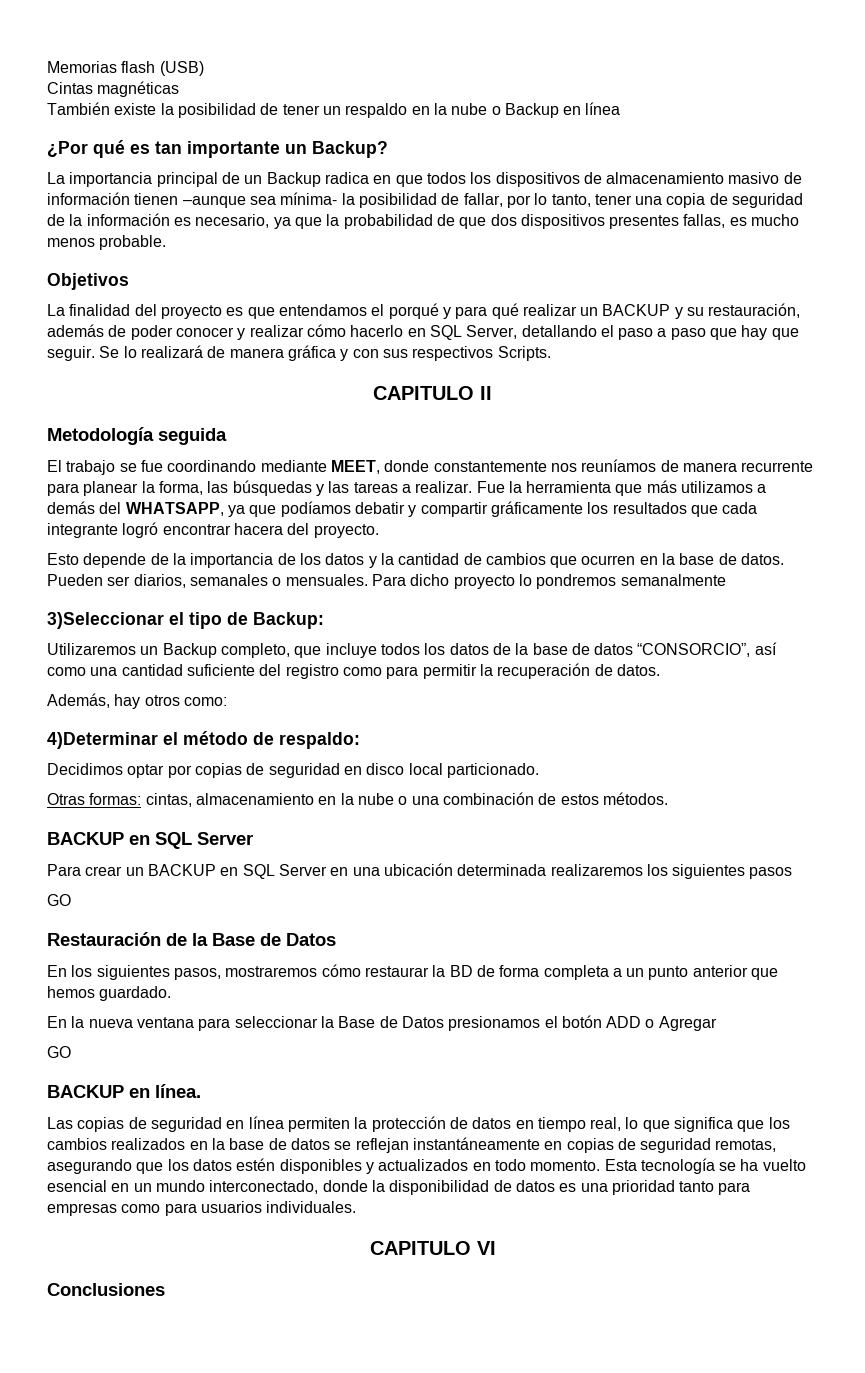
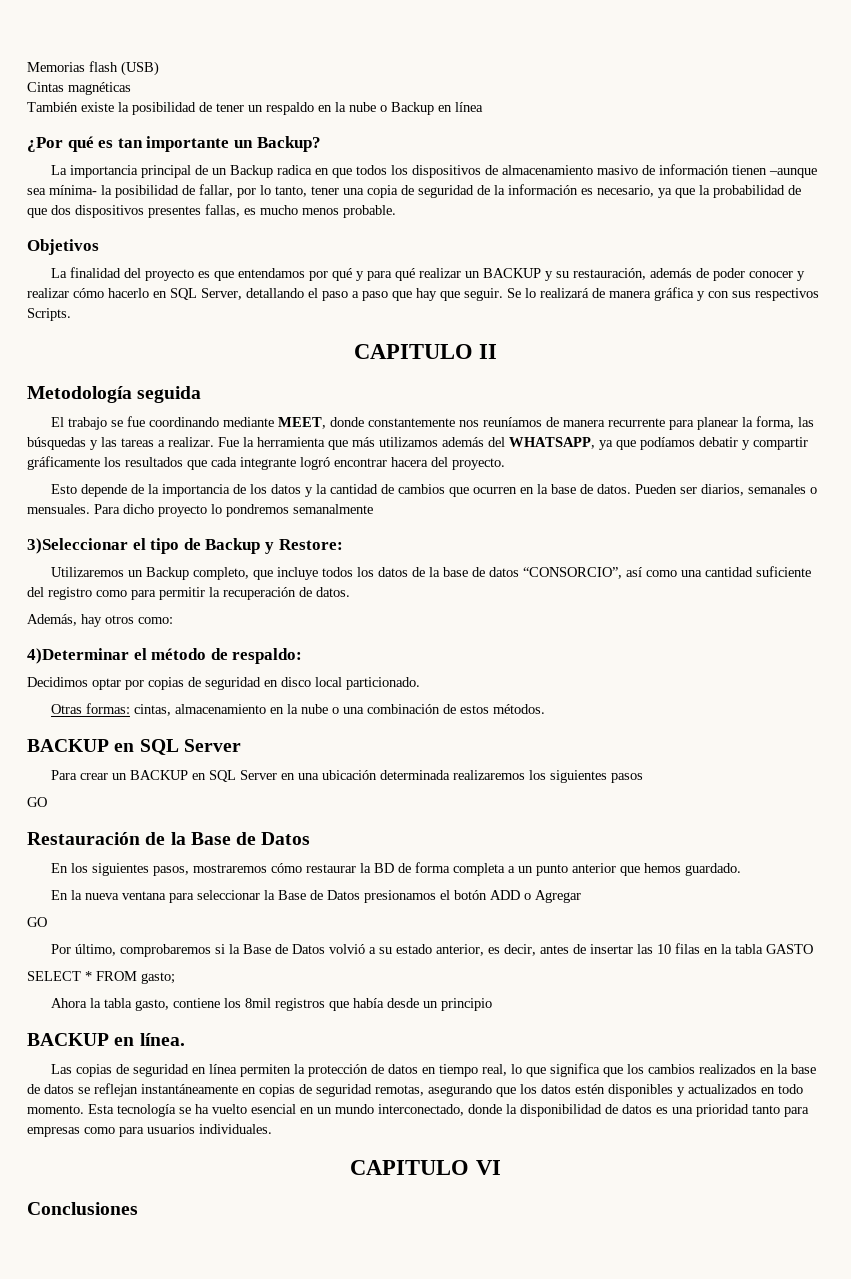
- La finalidad del proyecto es que entendamos el porqué y para qué realizar un BACKUP y su restauración, además de poder conocer y realizar cómo hacerlo en SQL Server, detallando el paso a paso que hay que seguir.
+ La finalidad del proyecto es que entendamos por qué y para qué realizar un BACKUP y su restauración, además de poder conocer y realizar cómo hacerlo en SQL Server, detallando el paso a paso que hay que seguir.
- Fue la herramienta que más utilizamos a demás del WHATSAPP, ya que podíamos debatir y compartir gráficamente los resultados que cada integrante logró encontrar hacera del proyecto.
+ Fue la herramienta que más utilizamos además del WHATSAPP, ya que podíamos debatir y compartir gráficamente los resultados que cada integrante logró encontrar hacera del proyecto.
- 3)Seleccionar el tipo de Backup:
+ 3)Seleccionar el tipo de Backup y Restore:
+ Por último, comprobaremos si la Base de Datos volvió a su estado anterior, es decir, antes de insertar las 10 filas en la tabla GASTO
+ SELECT * FROM gasto;
+ Ahora la tabla gasto, contiene los 8mil registros que había desde un principio

